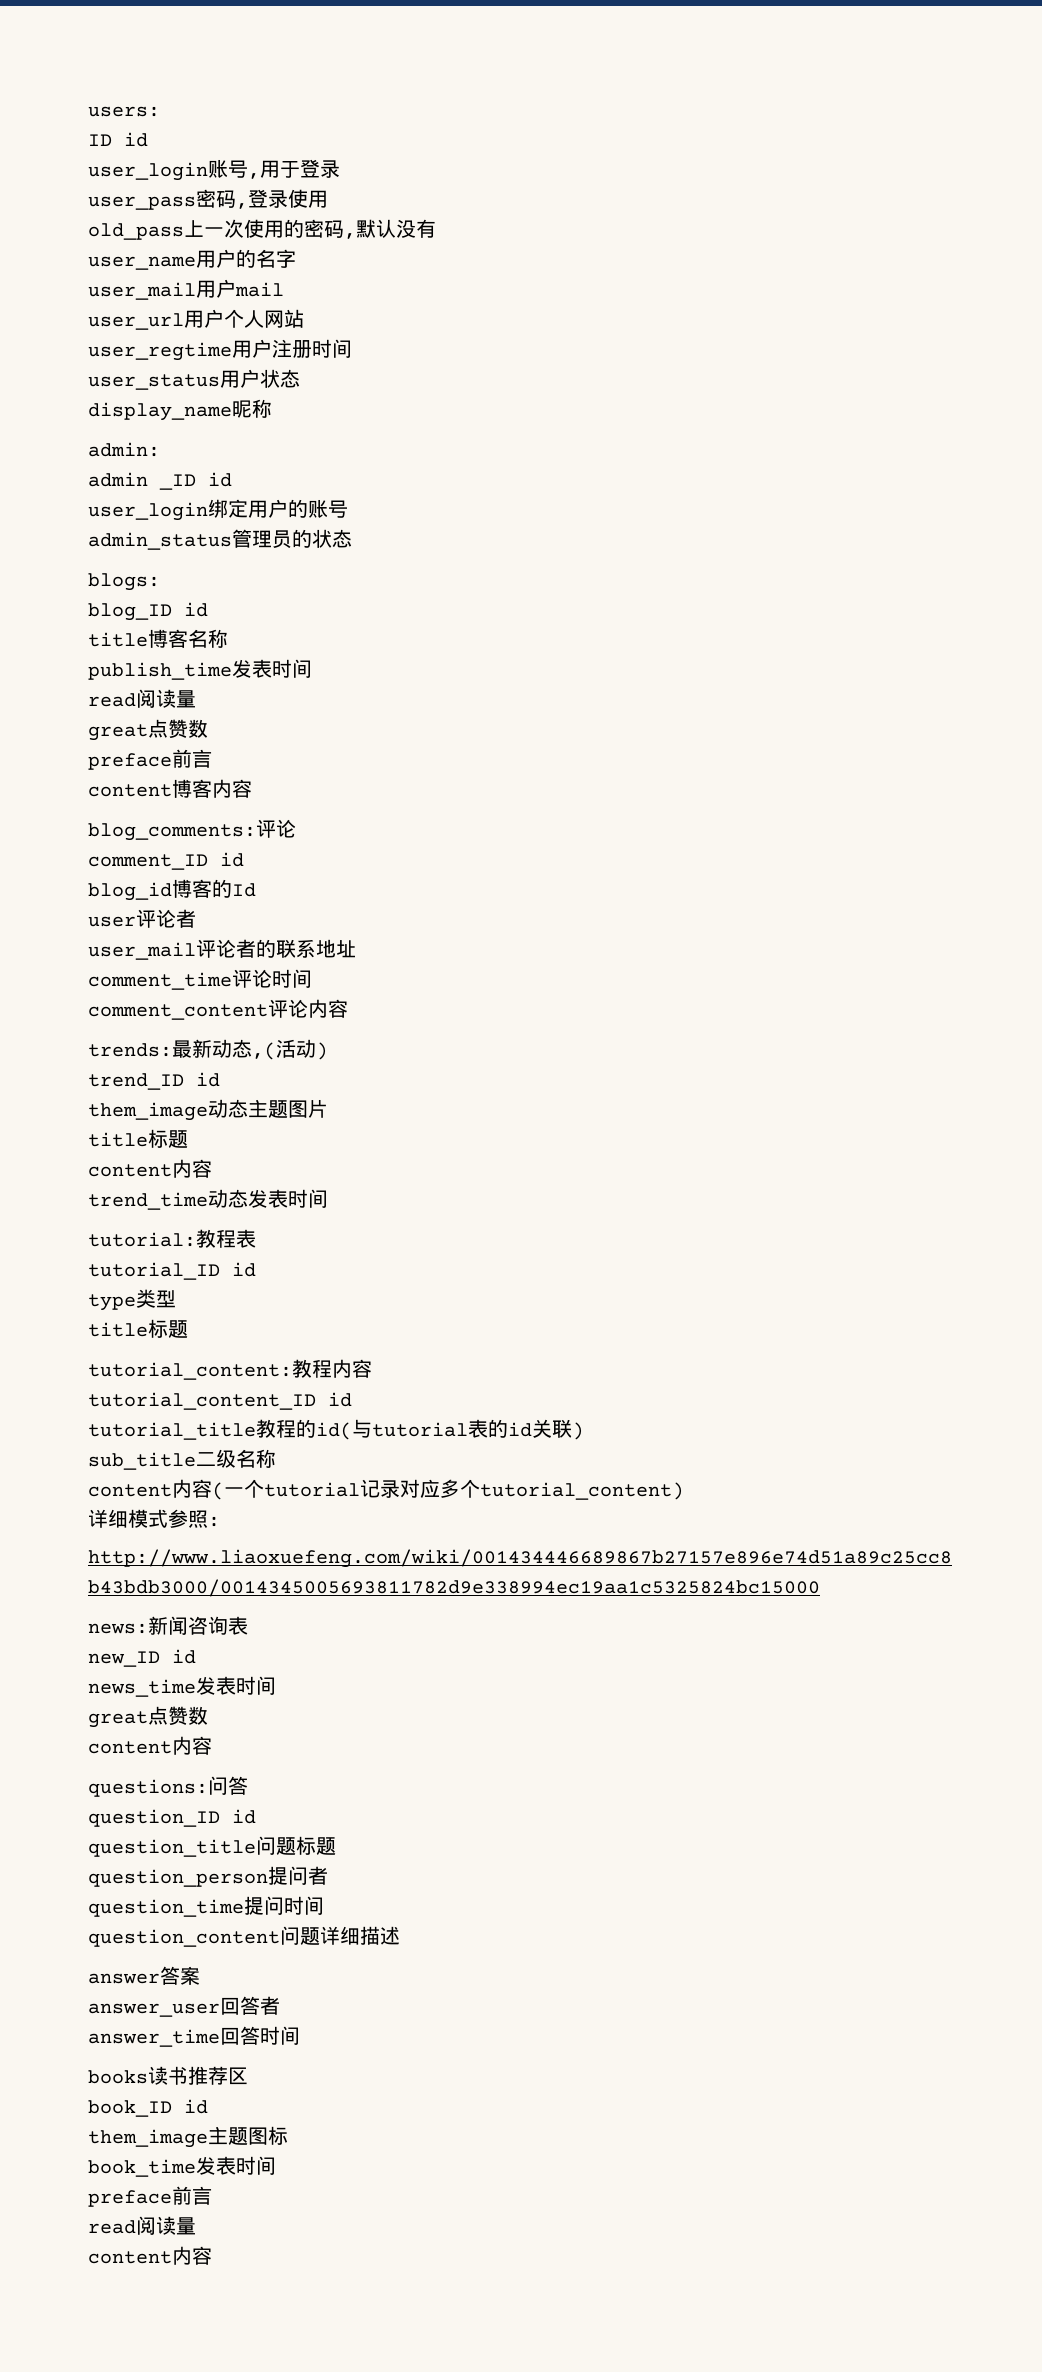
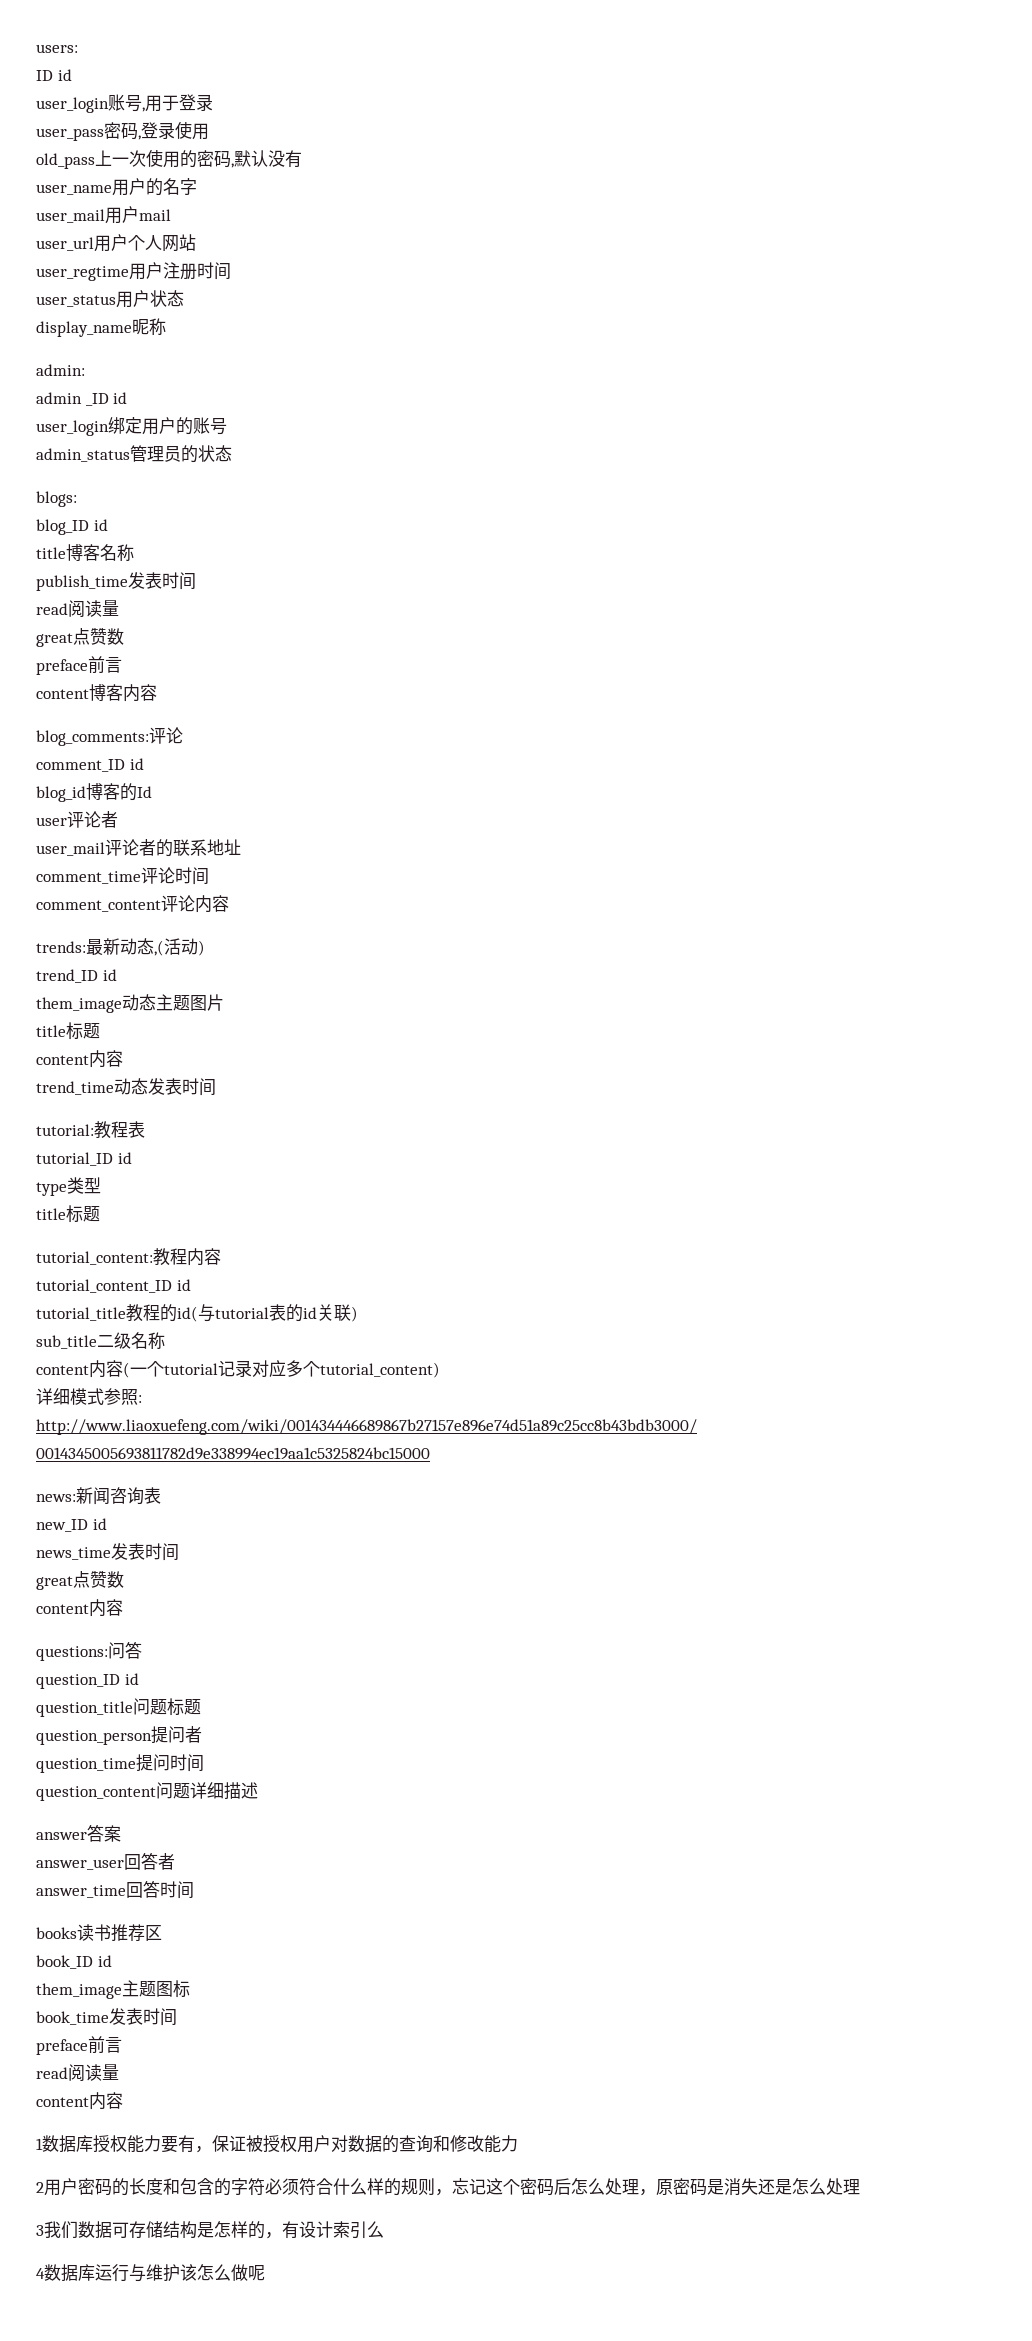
+ 1数据库授权能力要有，保证被授权用户对数据的查询和修改能力
+ 2用户密码的长度和包含的字符必须符合什么样的规则，忘记这个密码后怎么处理，原密码是消失还是怎么处理
+ 3我们数据可存储结构是怎样的，有设计索引么
+ 4数据库运行与维护该怎么做呢

